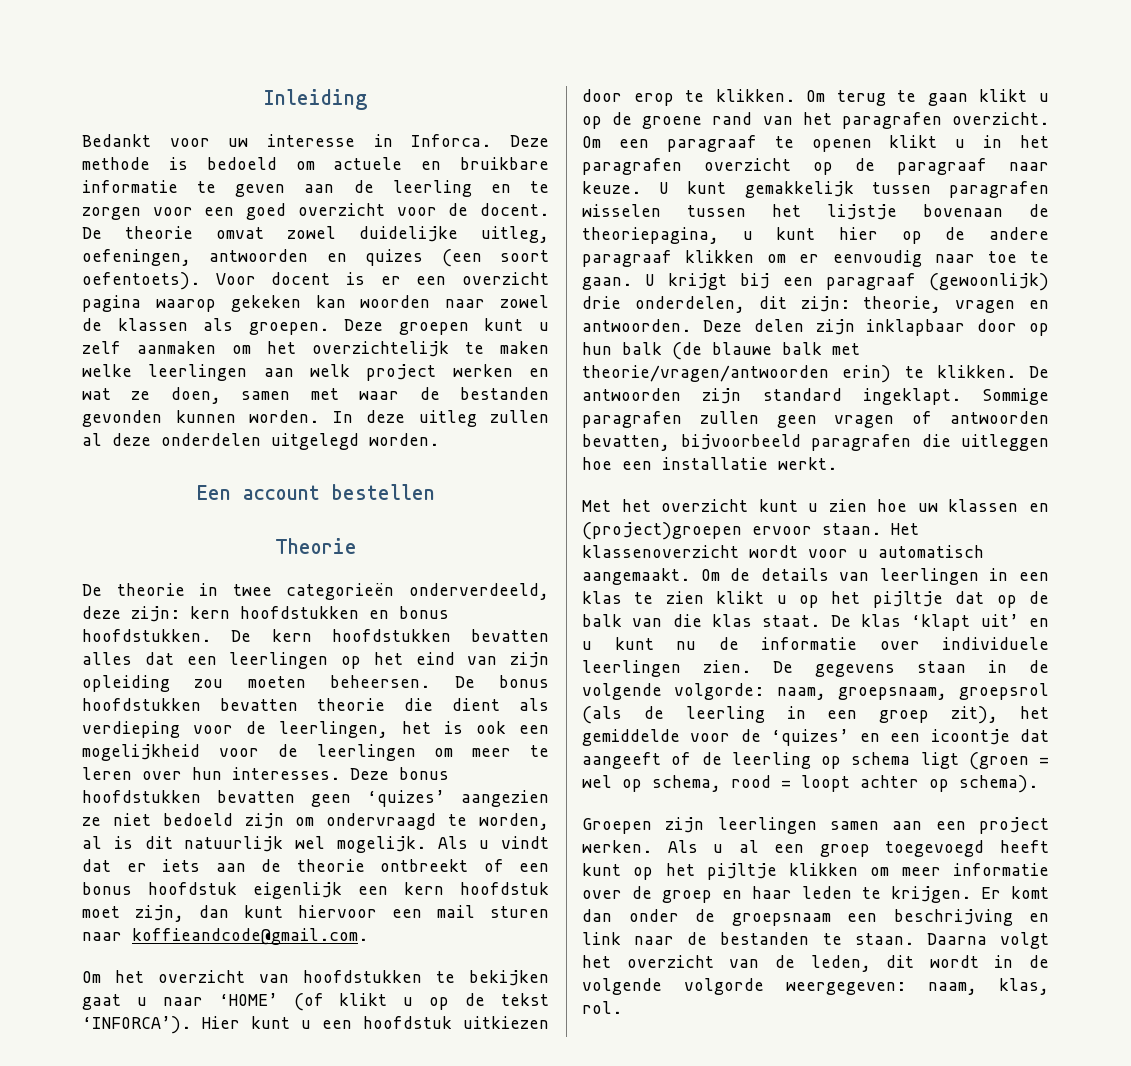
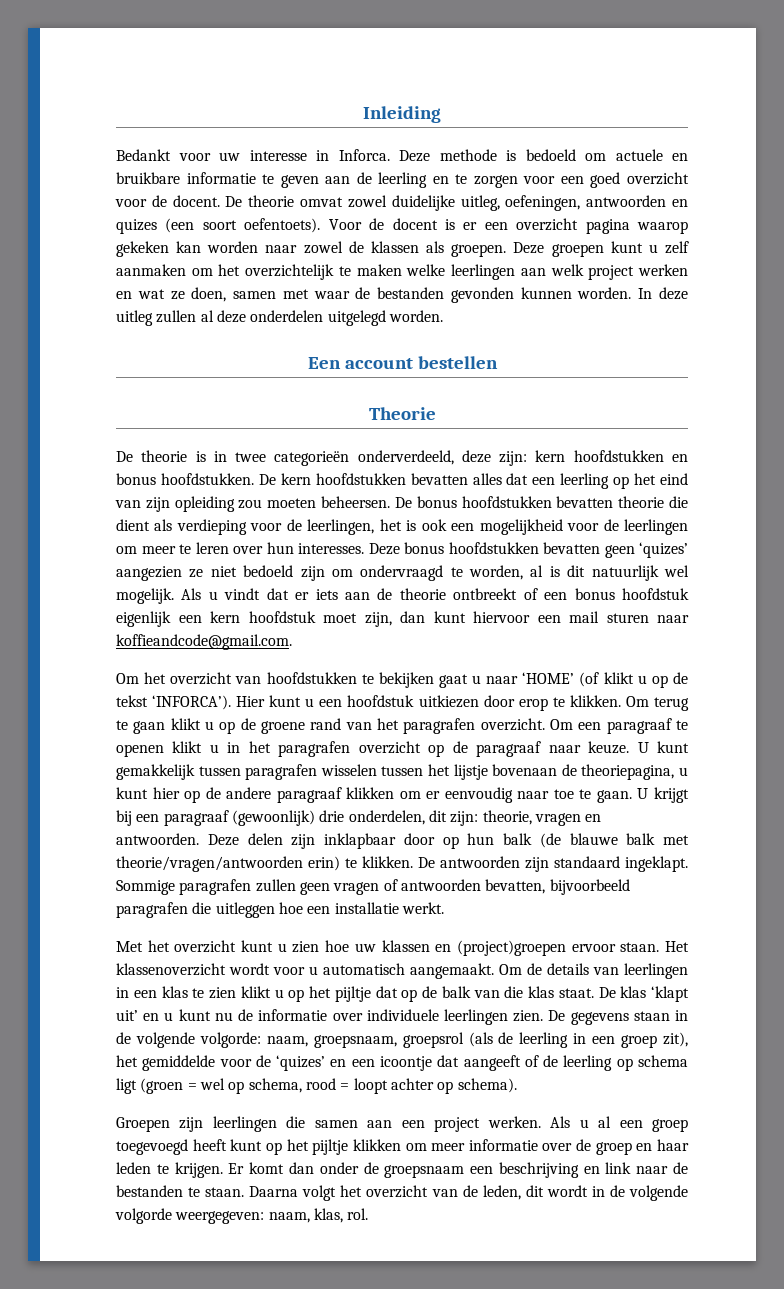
- Voor docent is er een overzicht pagina waarop gekeken kan woorden naar zowel de klassen als groepen.
+ Voor de docent is er een overzicht pagina waarop gekeken kan worden naar zowel de klassen als groepen.
- De theorie in twee categorieën onderverdeeld, deze zijn: kern hoofdstukken en bonus hoofdstukken.
+ De theorie is in twee categorieën onderverdeeld, deze zijn: kern hoofdstukken en bonus hoofdstukken.
- De kern hoofdstukken bevatten alles dat een leerlingen op het eind van zijn opleiding zou moeten beheersen.
+ De kern hoofdstukken bevatten alles dat een leerling op het eind van zijn opleiding zou moeten beheersen.
- De antwoorden zijn standard ingeklapt.
+ De antwoorden zijn standaard ingeklapt.
- Groepen zijn leerlingen samen aan een project werken.
+ Groepen zijn leerlingen die samen aan een project werken.

